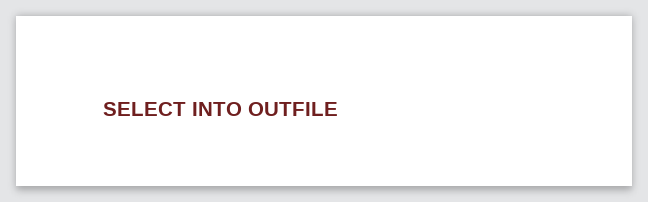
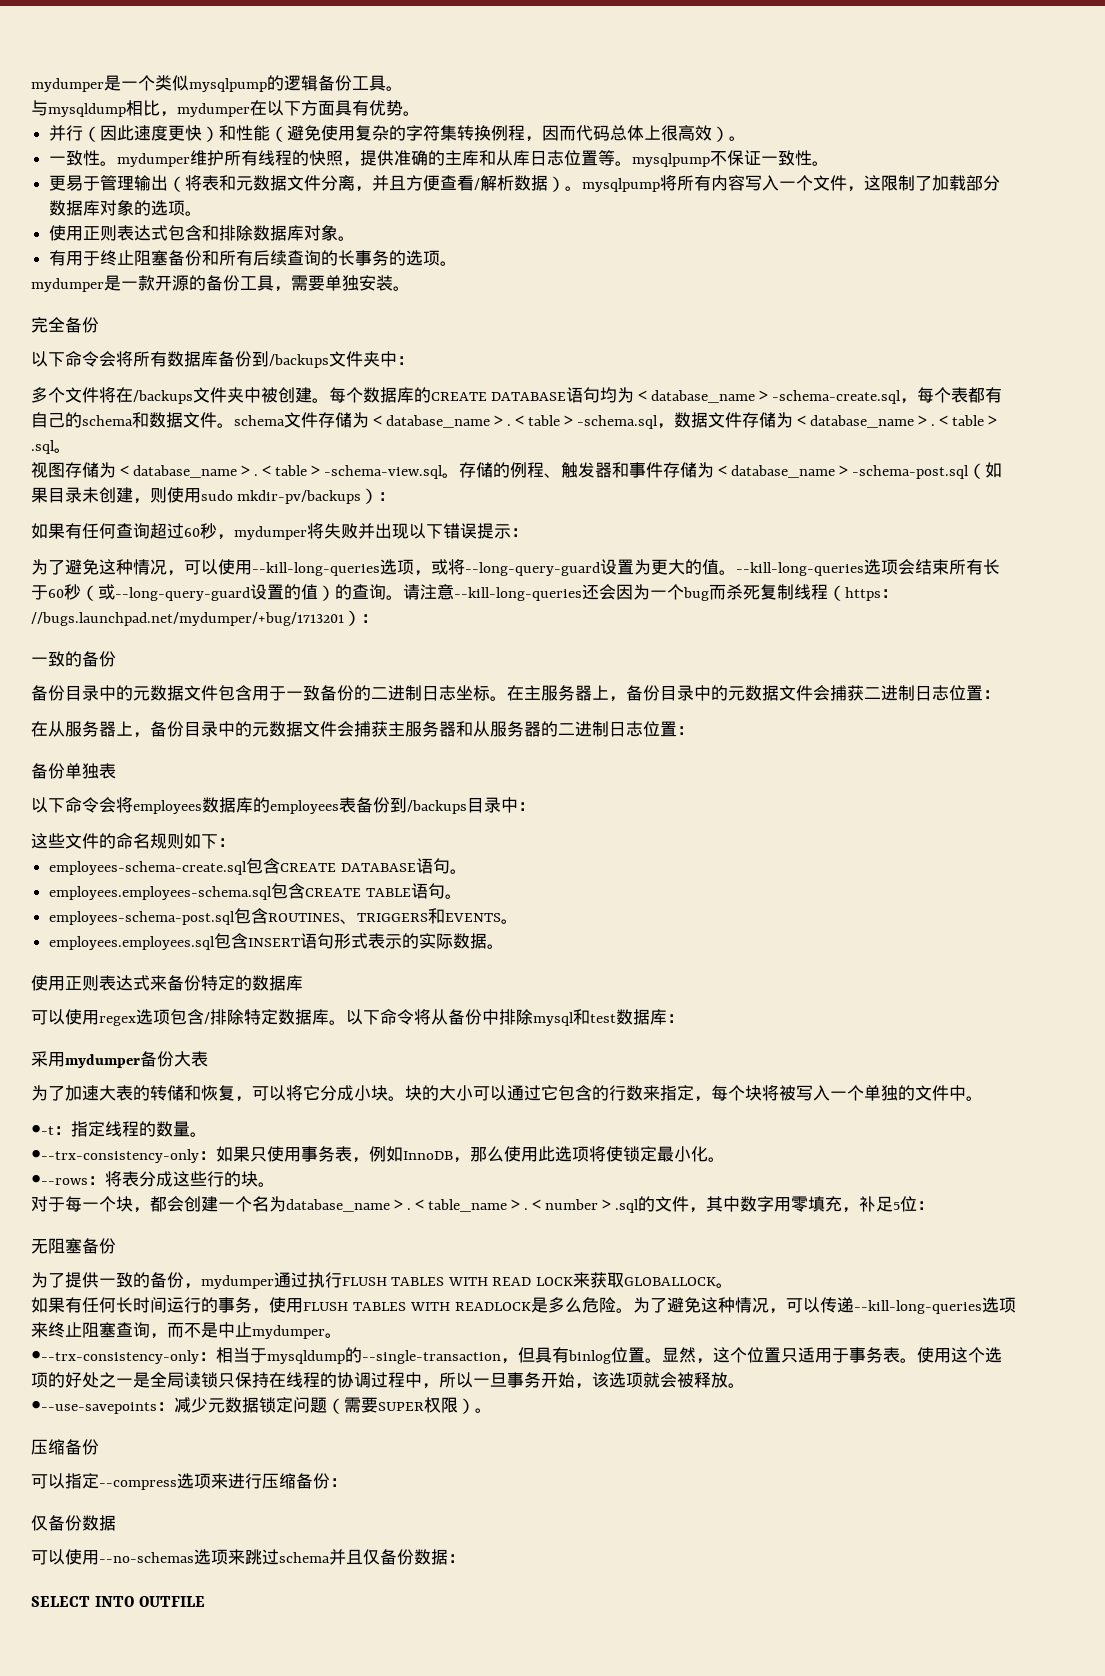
+ mydumper是一个类似mysqlpump的逻辑备份工具。
+ 与mysqldump相比，mydumper在以下方面具有优势。
+ 并行（因此速度更快）和性能（避免使用复杂的字符集转换例程，因而代码总体上很高效）。
+ 一致性。mydumper维护所有线程的快照，提供准确的主库和从库日志位置等。mysqlpump不保证一致性。
+ 更易于管理输出（将表和元数据文件分离，并且方便查看/解析数据）。mysqlpump将所有内容写入一个文件，这限制了加载部分数据库对象的选项。
+ 使用正则表达式包含和排除数据库对象。
+ 有用于终止阻塞备份和所有后续查询的长事务的选项。
+ mydumper是一款开源的备份工具，需要单独安装。
+ 完全备份
+ 以下命令会将所有数据库备份到/backups文件夹中：
+ 多个文件将在/backups文件夹中被创建。每个数据库的CREATE DATABASE语句均为＜database_name＞-schema-create.sql，每个表都有自己的schema和数据文件。schema文件存储为＜database_name＞.＜table＞-schema.sql，数据文件存储为＜database_name＞.＜table＞.sql。
+ 视图存储为＜database_name＞.＜table＞-schema-view.sql。存储的例程、触发器和事件存储为＜database_name＞-schema-post.sql（如果目录未创建，则使用sudo mkdir-pv/backups）：
+ 如果有任何查询超过60秒，mydumper将失败并出现以下错误提示：
+ 为了避免这种情况，可以使用--kill-long-queries选项，或将--long-query-guard设置为更大的值。--kill-long-queries选项会结束所有长于60秒（或--long-query-guard设置的值）的查询。请注意--kill-long-queries还会因为一个bug而杀死复制线程（https：//bugs.launchpad.net/mydumper/+bug/1713201）：
+ 一致的备份
+ 备份目录中的元数据文件包含用于一致备份的二进制日志坐标。在主服务器上，备份目录中的元数据文件会捕获二进制日志位置：
+ 在从服务器上，备份目录中的元数据文件会捕获主服务器和从服务器的二进制日志位置：
+ 备份单独表
+ 以下命令会将employees数据库的employees表备份到/backups目录中：
+ 这些文件的命名规则如下：
+ employees-schema-create.sql包含CREATE DATABASE语句。
+ employees.employees-schema.sql包含CREATE TABLE语句。
+ employees-schema-post.sql包含ROUTINES、TRIGGERS和EVENTS。
+ employees.employees.sql包含INSERT语句形式表示的实际数据。
+ 使用正则表达式来备份特定的数据库
+ 可以使用regex选项包含/排除特定数据库。以下命令将从备份中排除mysql和test数据库：
+ 采用mydumper备份大表
+ 为了加速大表的转储和恢复，可以将它分成小块。块的大小可以通过它包含的行数来指定，每个块将被写入一个单独的文件中。
+ ●-t：指定线程的数量。
+ ●--trx-consistency-only：如果只使用事务表，例如InnoDB，那么使用此选项将使锁定最小化。
+ ●--rows：将表分成这些行的块。
+ 对于每一个块，都会创建一个名为database_name＞.＜table_name＞.＜number＞.sql的文件，其中数字用零填充，补足5位：
+ 无阻塞备份
+ 为了提供一致的备份，mydumper通过执行FLUSH TABLES WITH READ LOCK来获取GLOBALLOCK。
+ 如果有任何长时间运行的事务，使用FLUSH TABLES WITH READLOCK是多么危险。为了避免这种情况，可以传递--kill-long-queries选项来终止阻塞查询，而不是中止mydumper。
+ ●--trx-consistency-only：相当于mysqldump的--single-transaction，但具有binlog位置。显然，这个位置只适用于事务表。使用这个选项的好处之一是全局读锁只保持在线程的协调过程中，所以一旦事务开始，该选项就会被释放。
+ ●--use-savepoints：减少元数据锁定问题（需要SUPER权限）。
+ 压缩备份
+ 可以指定--compress选项来进行压缩备份：
+ 仅备份数据
+ 可以使用--no-schemas选项来跳过schema并且仅备份数据：

